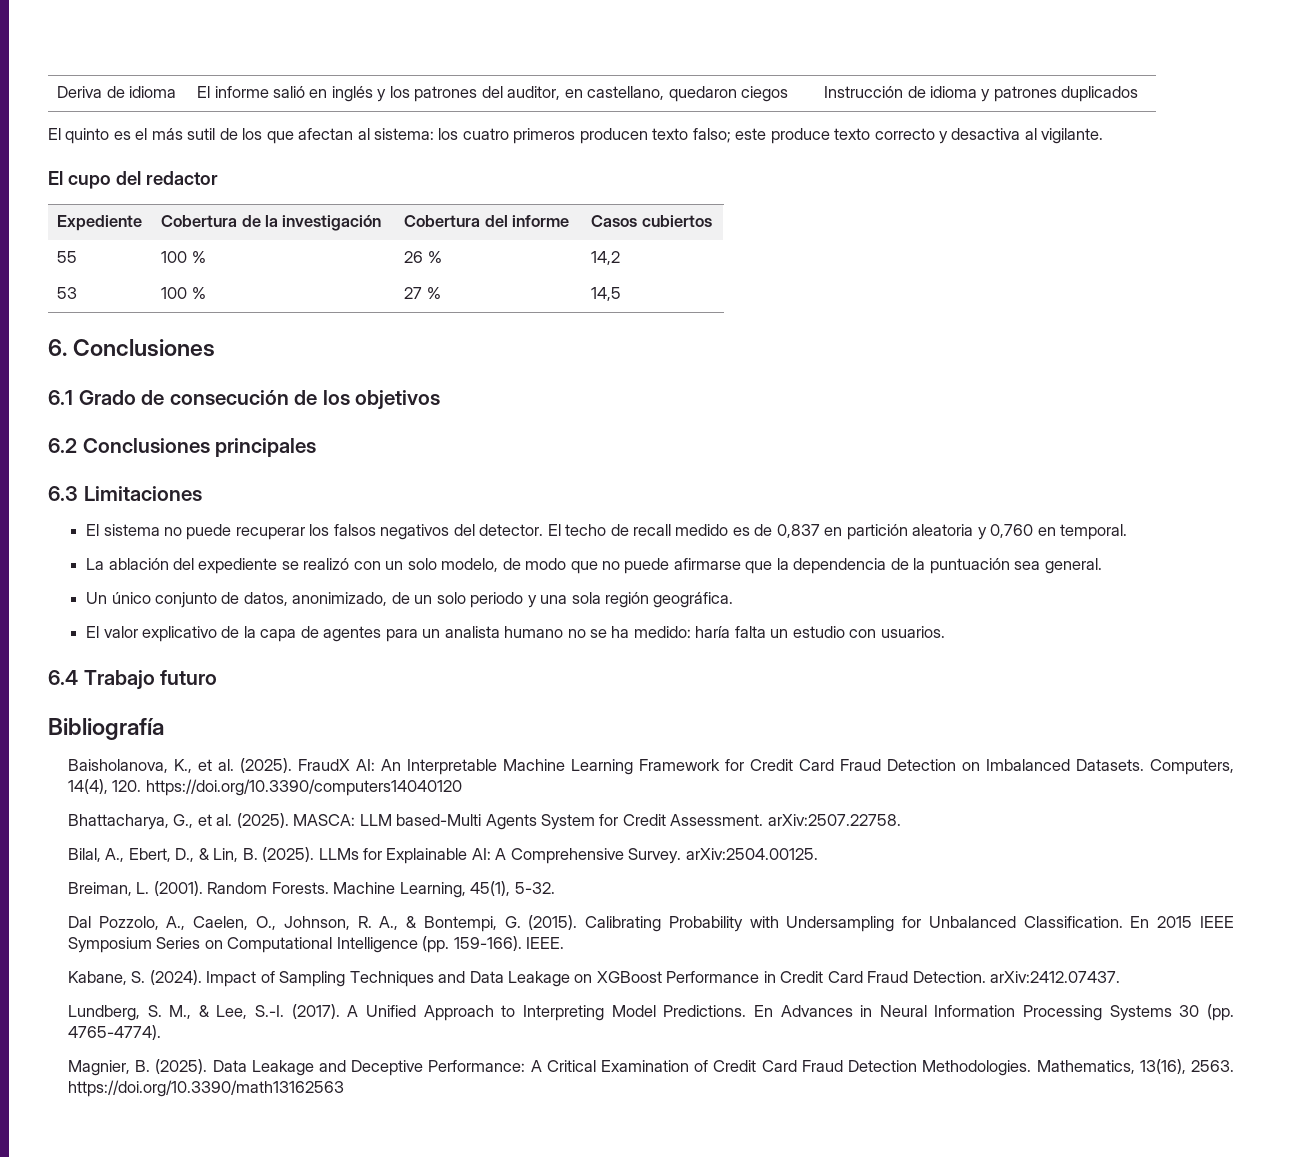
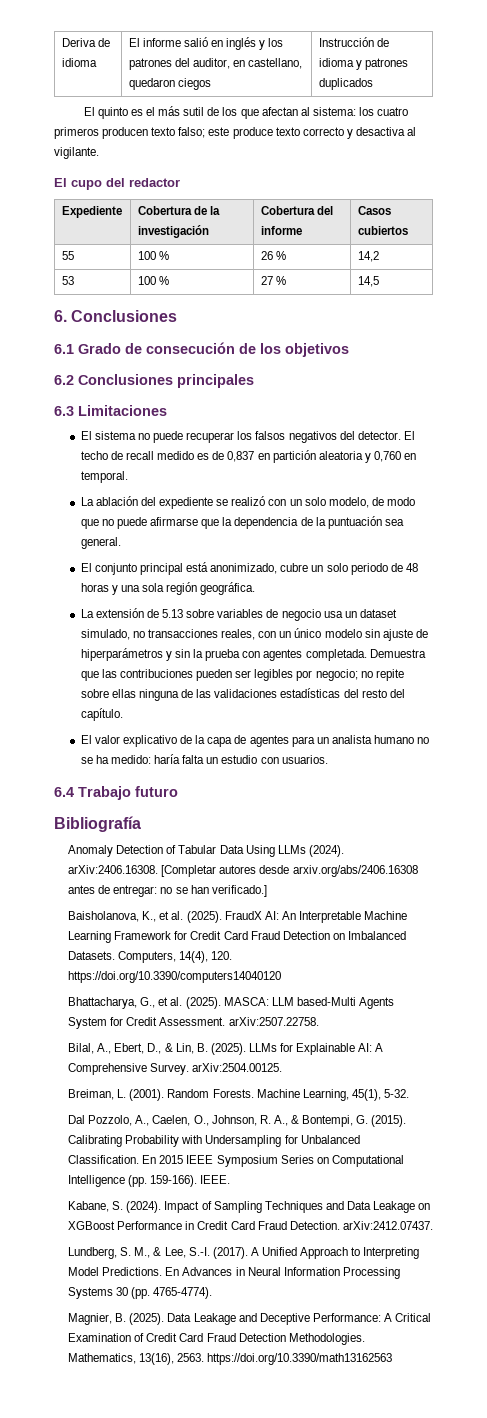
- Un único conjunto de datos, anonimizado, de un solo periodo y una sola región geográfica.
+ El conjunto principal está anonimizado, cubre un solo periodo de 48 horas y una sola región geográfica.
+ La extensión de 5.13 sobre variables de negocio usa un dataset simulado, no transacciones reales, con un único modelo sin ajuste de hiperparámetros y sin la prueba con agentes completada. Demuestra que las contribuciones pueden ser legibles por negocio; no repite sobre ellas ninguna de las validaciones estadísticas del resto del capítulo.
+ Anomaly Detection of Tabular Data Using LLMs (2024). arXiv:2406.16308. [Completar autores desde arxiv.org/abs/2406.16308 antes de entregar: no se han verificado.]

